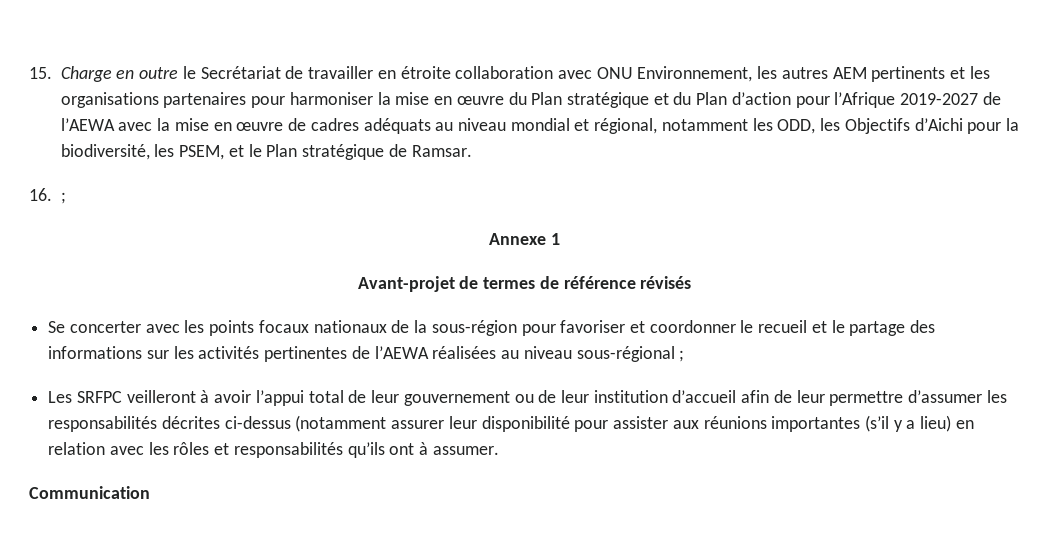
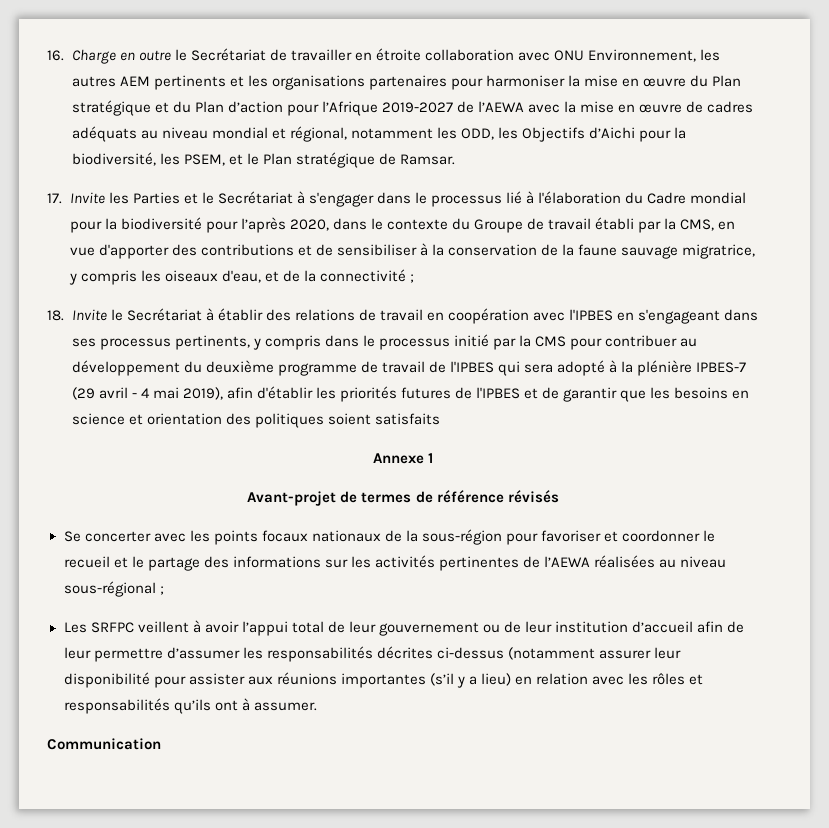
- 15. Charge en outre le Secrétariat de travailler en étroite collaboration avec ONU Environnement, les autres AEM pertinents et les organisations partenaires pour harmoniser la mise en œuvre du Plan stratégique et du Plan d’action pour l’Afrique 2019-2027 de l’AEWA avec la mise en œuvre de cadres adéquats au niveau mondial et régional, notamment les ODD, les Objectifs d’Aichi pour la biodiversité, les PSEM, et le Plan stratégique de Ramsar.
+ 16. Charge en outre le Secrétariat de travailler en étroite collaboration avec ONU Environnement, les autres AEM pertinents et les organisations partenaires pour harmoniser la mise en œuvre du Plan stratégique et du Plan d’action pour l’Afrique 2019-2027 de l’AEWA avec la mise en œuvre de cadres adéquats au niveau mondial et régional, notamment les ODD, les Objectifs d’Aichi pour la biodiversité, les PSEM, et le Plan stratégique de Ramsar.
- 16. ;
+ 17. Invite les Parties et le Secrétariat à s'engager dans le processus lié à l'élaboration du Cadre mondial pour la biodiversité pour l’après 2020, dans le contexte du Groupe de travail établi par la CMS, en vue d'apporter des contributions et de sensibiliser à la conservation de la faune sauvage migratrice, y compris les oiseaux d'eau, et de la connectivité ;
+ 18. Invite le Secrétariat à établir des relations de travail en coopération avec l'IPBES en s'engageant dans ses processus pertinents, y compris dans le processus initié par la CMS pour contribuer au développement du deuxième programme de travail de l'IPBES qui sera adopté à la plénière IPBES-7 (29 avril - 4 mai 2019), afin d'établir les priorités futures de l'IPBES et de garantir que les besoins en science et orientation des politiques soient satisfaits
- Les SRFPC veilleront à avoir l’appui total de leur gouvernement ou de leur institution d’accueil afin de leur permettre d’assumer les responsabilités décrites ci-dessus (notamment assurer leur disponibilité pour assister aux réunions importantes (s’il y a lieu) en relation avec les rôles et responsabilités qu’ils ont à assumer.
+ Les SRFPC veillent à avoir l’appui total de leur gouvernement ou de leur institution d’accueil afin de leur permettre d’assumer les responsabilités décrites ci-dessus (notamment assurer leur disponibilité pour assister aux réunions importantes (s’il y a lieu) en relation avec les rôles et responsabilités qu’ils ont à assumer.

